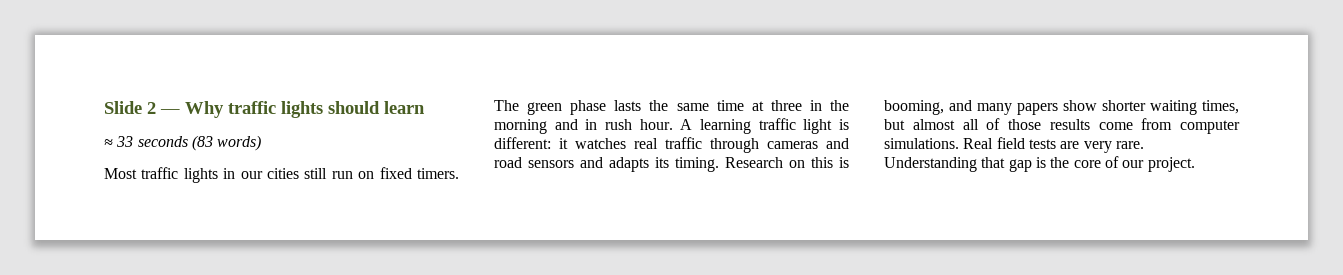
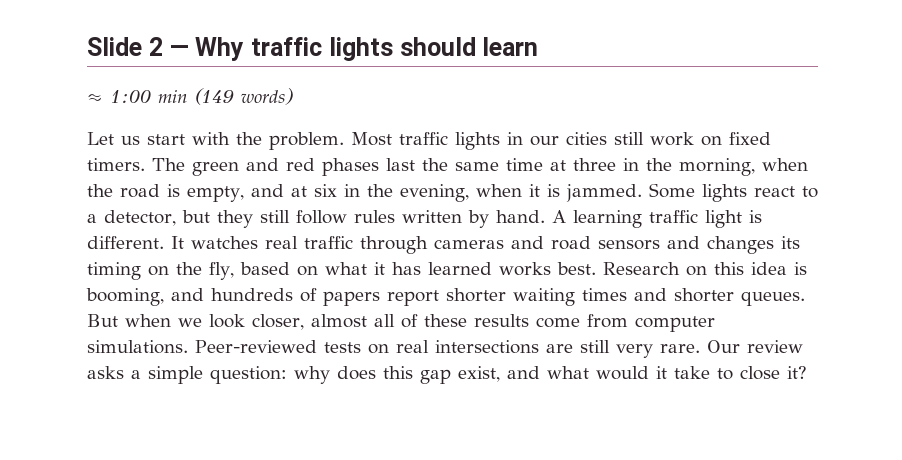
- ≈ 33 seconds (83 words)
- Most traffic lights in our cities still run on fixed timers.
+ ≈ 1:00 min (149 words)
+ Let us start with the problem. Most traffic lights in our cities still work on fixed timers.
- The green phase lasts the same time at three in the morning and in rush hour.
+ The green and red phases last the same time at three in the morning, when the road is empty, and at six in the evening, when it is jammed. Some lights react to a detector, but they still follow rules written by hand.
- A learning traffic light is different: it watches real traffic through cameras and road sensors and adapts its timing.
+ A learning traffic light is different. It watches real traffic through cameras and road sensors and changes its timing on the fly, based on what it has learned works best.
- Research on this is booming, and many papers show shorter waiting times, but almost all of those results come from computer simulations.
+ Research on this idea is booming, and hundreds of papers report shorter waiting times and shorter queues. But when we look closer, almost all of these results come from computer simulations.
- Real field tests are very rare. Understanding that gap is the core of our project.
+ Peer-reviewed tests on real intersections are still very rare. Our review asks a simple question: why does this gap exist, and what would it take to close it?

